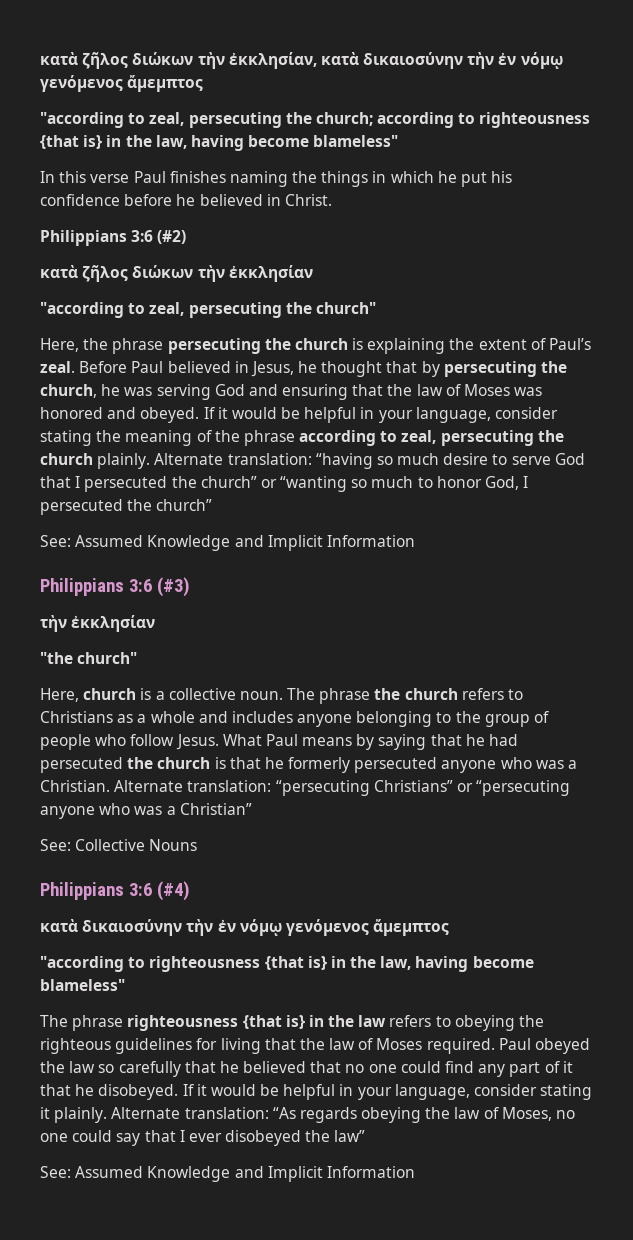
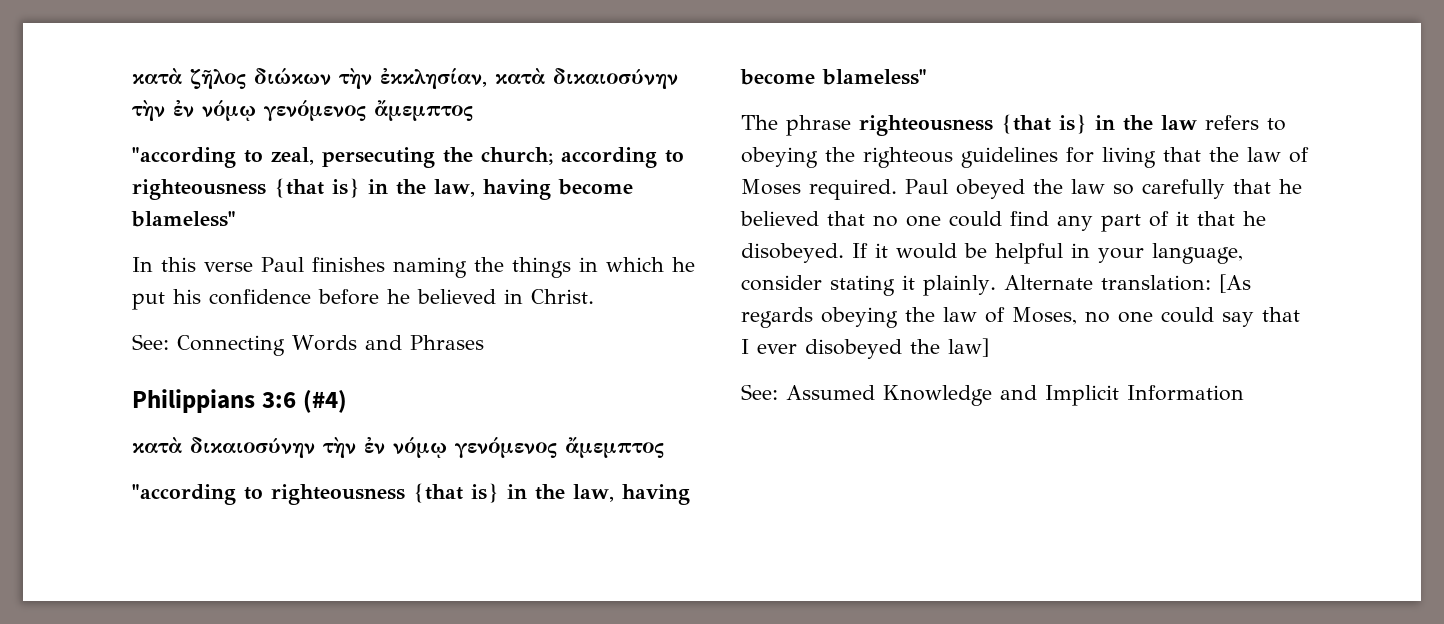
- Philippians 3:6 (#2)
- κατὰ ζῆλος διώκων τὴν ἐκκλησίαν
- "according to zeal, persecuting the church"
- Here, the phrase persecuting the church is explaining the extent of Paul’s zeal. Before Paul believed in Jesus, he thought that by persecuting the church, he was serving God and ensuring that the law of Moses was honored and obeyed. If it would be helpful in your language, consider stating the meaning of the phrase according to zeal, persecuting the church plainly. Alternate translation: “having so much desire to serve God that I persecuted the church” or “wanting so much to honor God, I persecuted the church”
- See: Assumed Knowledge and Implicit Information
- Philippians 3:6 (#3)
- τὴν ἐκκλησίαν
- "the church"
- Here, church is a collective noun. The phrase the church refers to Christians as a whole and includes anyone belonging to the group of people who follow Jesus. What Paul means by saying that he had persecuted the church is that he formerly persecuted anyone who was a Christian. Alternate translation: “persecuting Christians” or “persecuting anyone who was a Christian”
- See: Collective Nouns
+ See: Connecting Words and Phrases
- Alternate translation: “As regards obeying the law of Moses, no one could say that I ever disobeyed the law”
+ Alternate translation: [As regards obeying the law of Moses, no one could say that I ever disobeyed the law]

